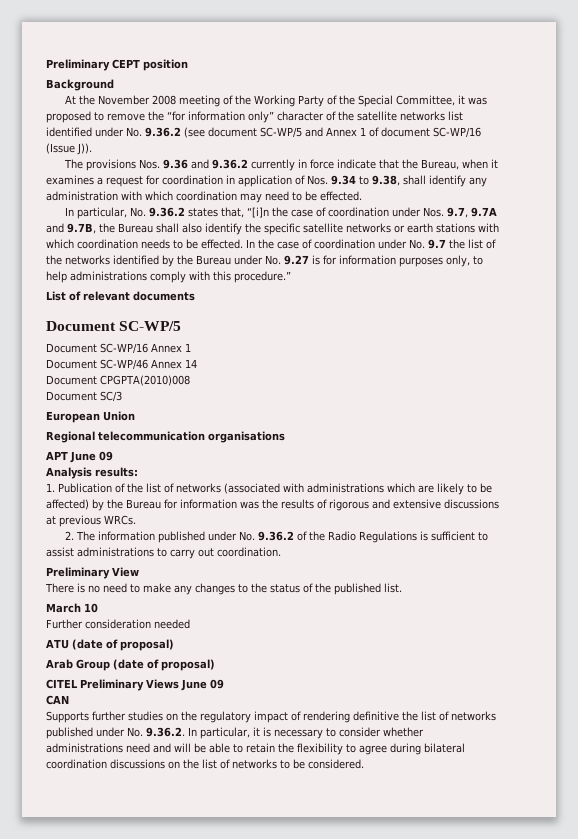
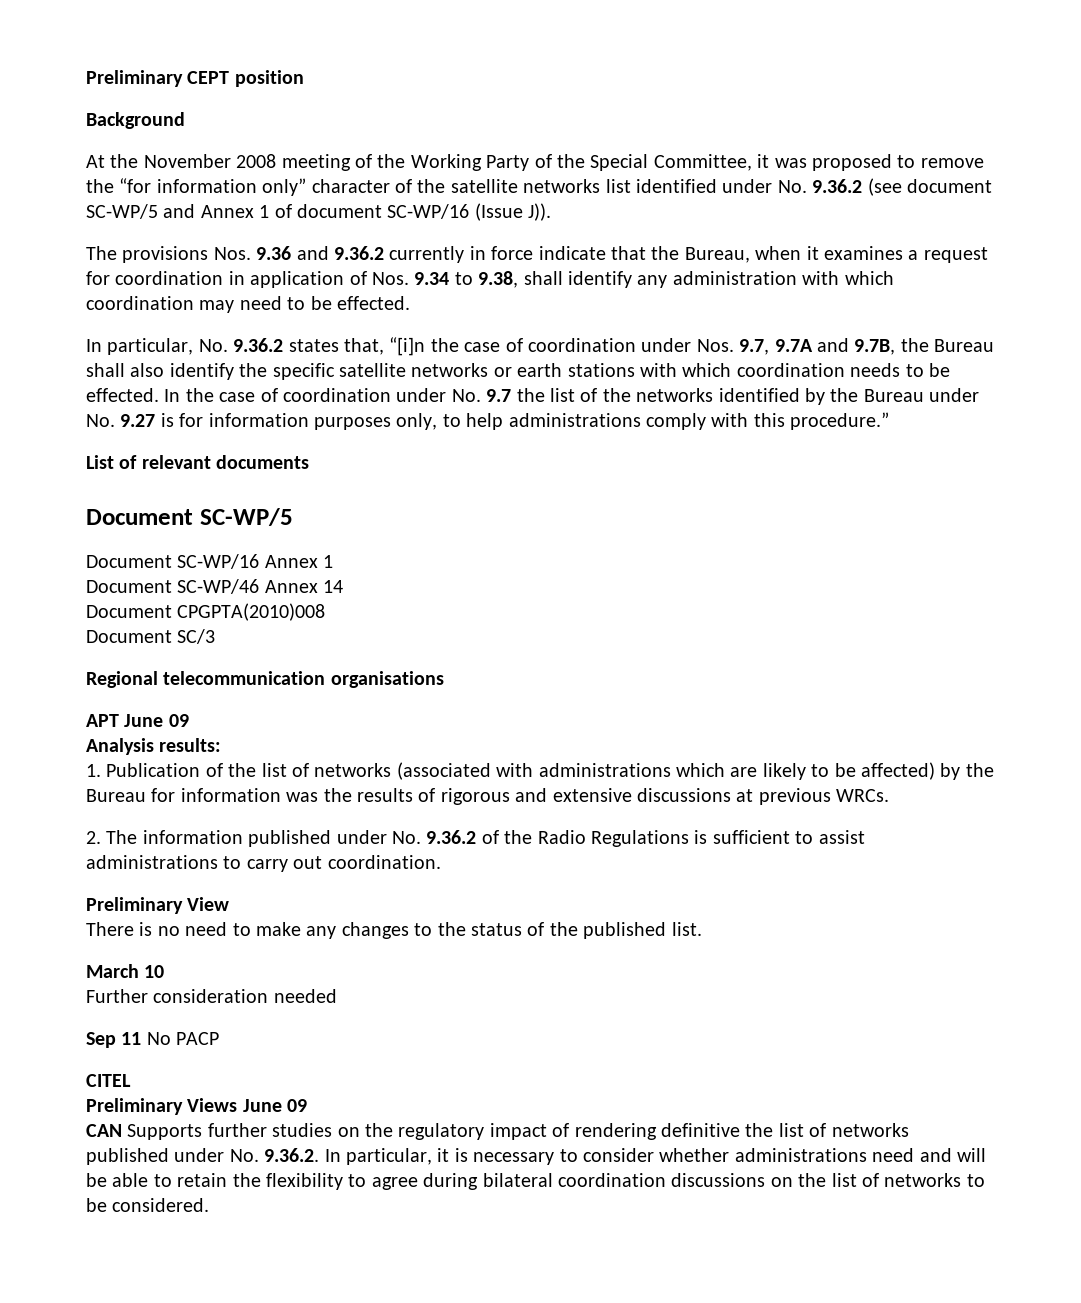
- European Union
- ATU (date of proposal)
- Arab Group (date of proposal)
+ Sep 11 No PACP
- CITEL Preliminary Views June 09
+ CITEL
+ Preliminary Views June 09
- CAN
- Supports further studies on the regulatory impact of rendering definitive the list of networks published under No. 9.36.2. In particular, it is necessary to consider whether administrations need and will be able to retain the flexibility to agree during bilateral coordination discussions on the list of networks to be considered.
+ CAN Supports further studies on the regulatory impact of rendering definitive the list of networks published under No. 9.36.2. In particular, it is necessary to consider whether administrations need and will be able to retain the flexibility to agree during bilateral coordination discussions on the list of networks to be considered.

